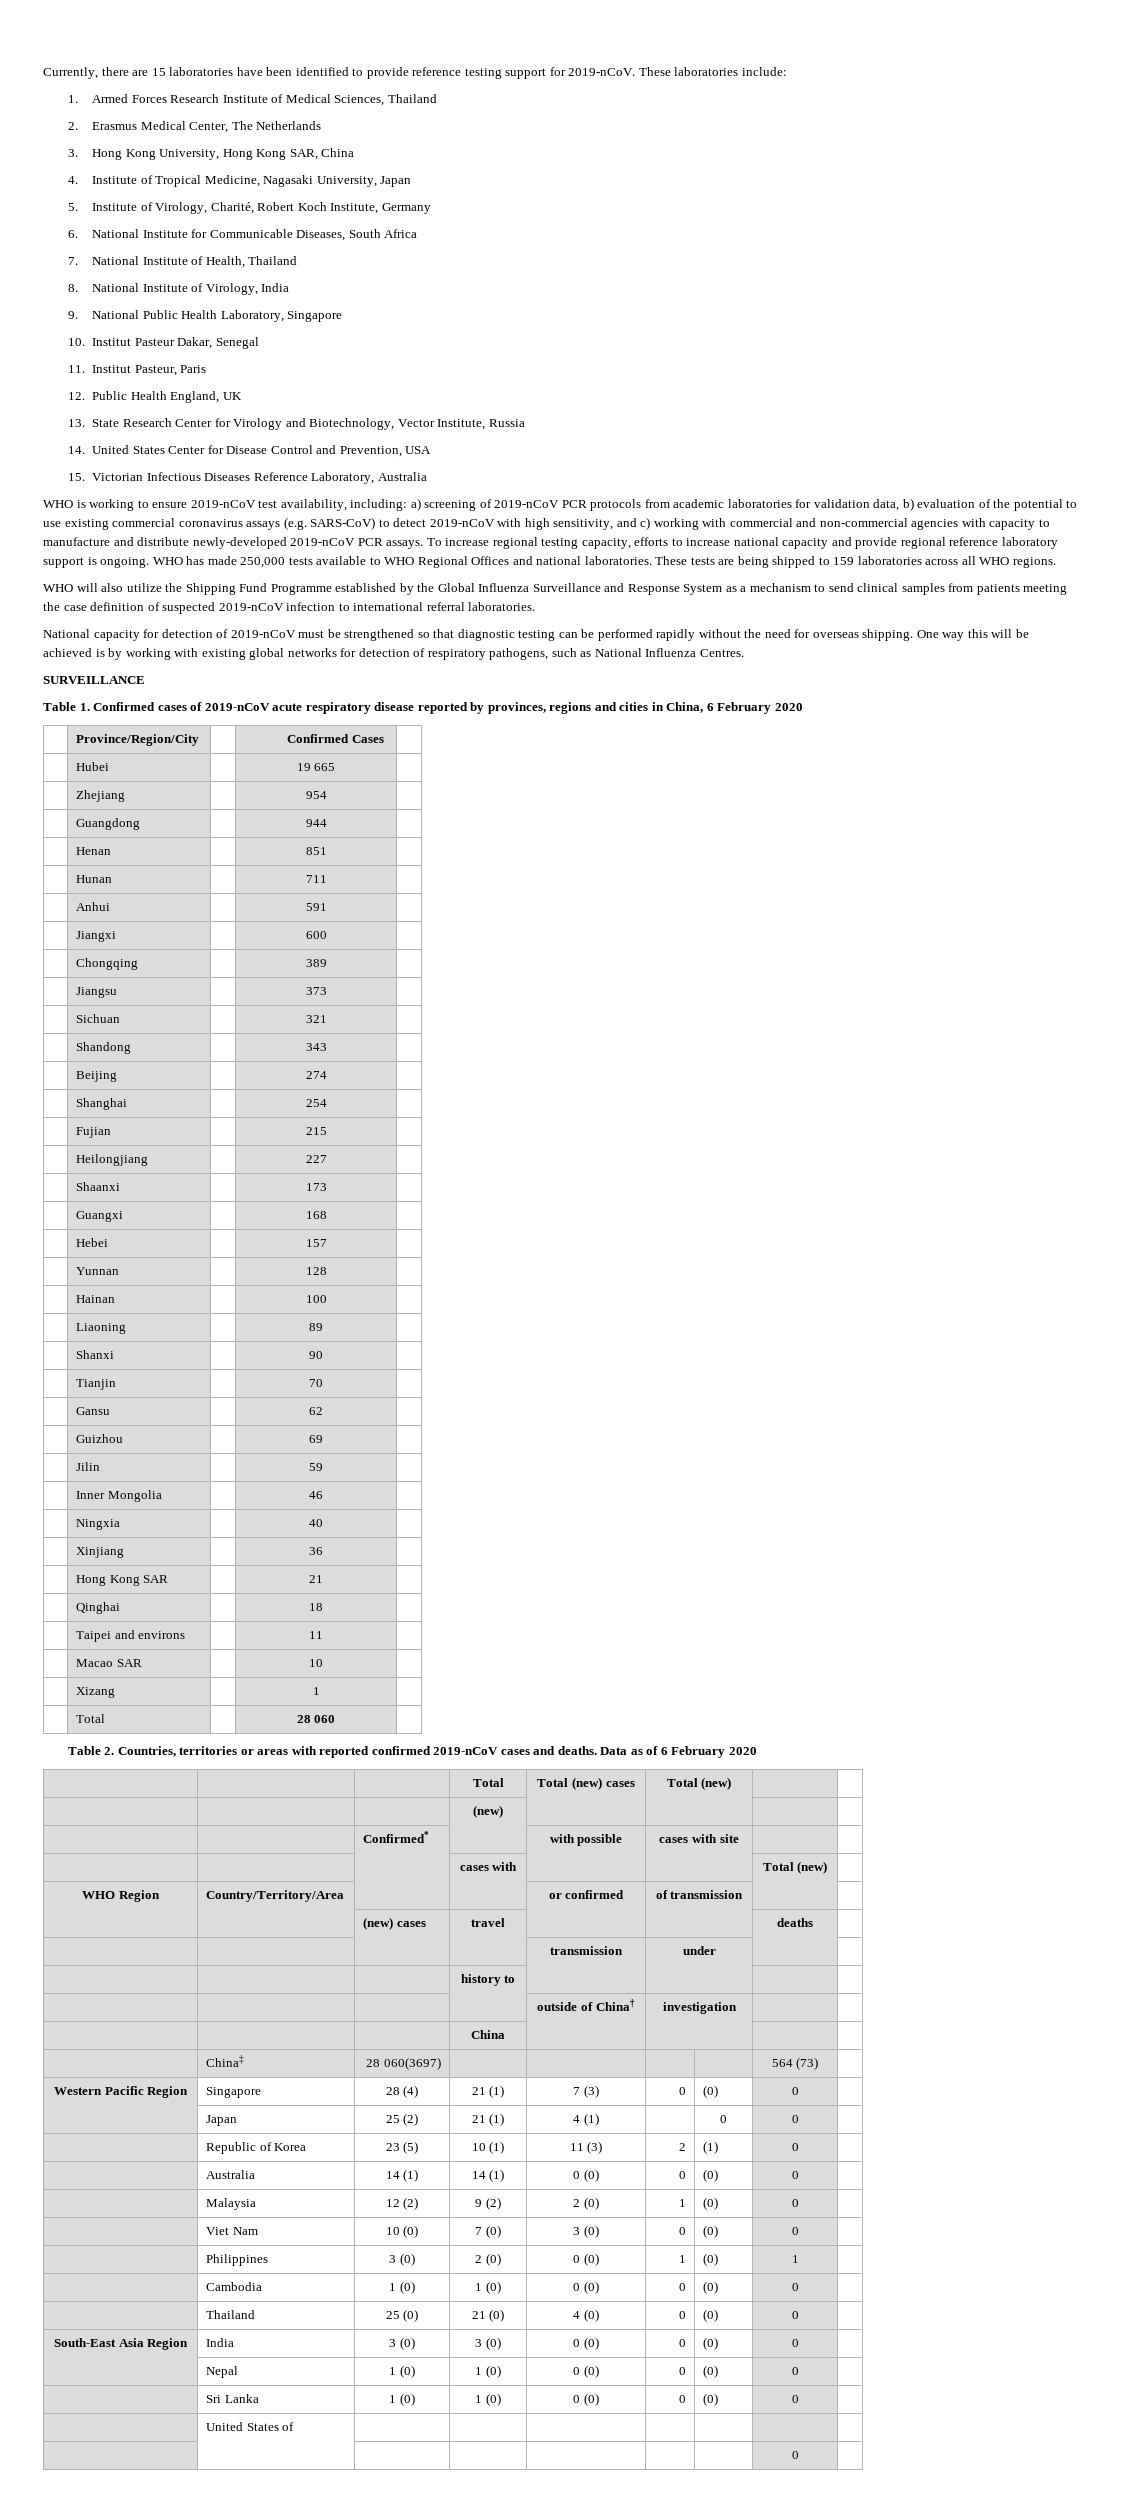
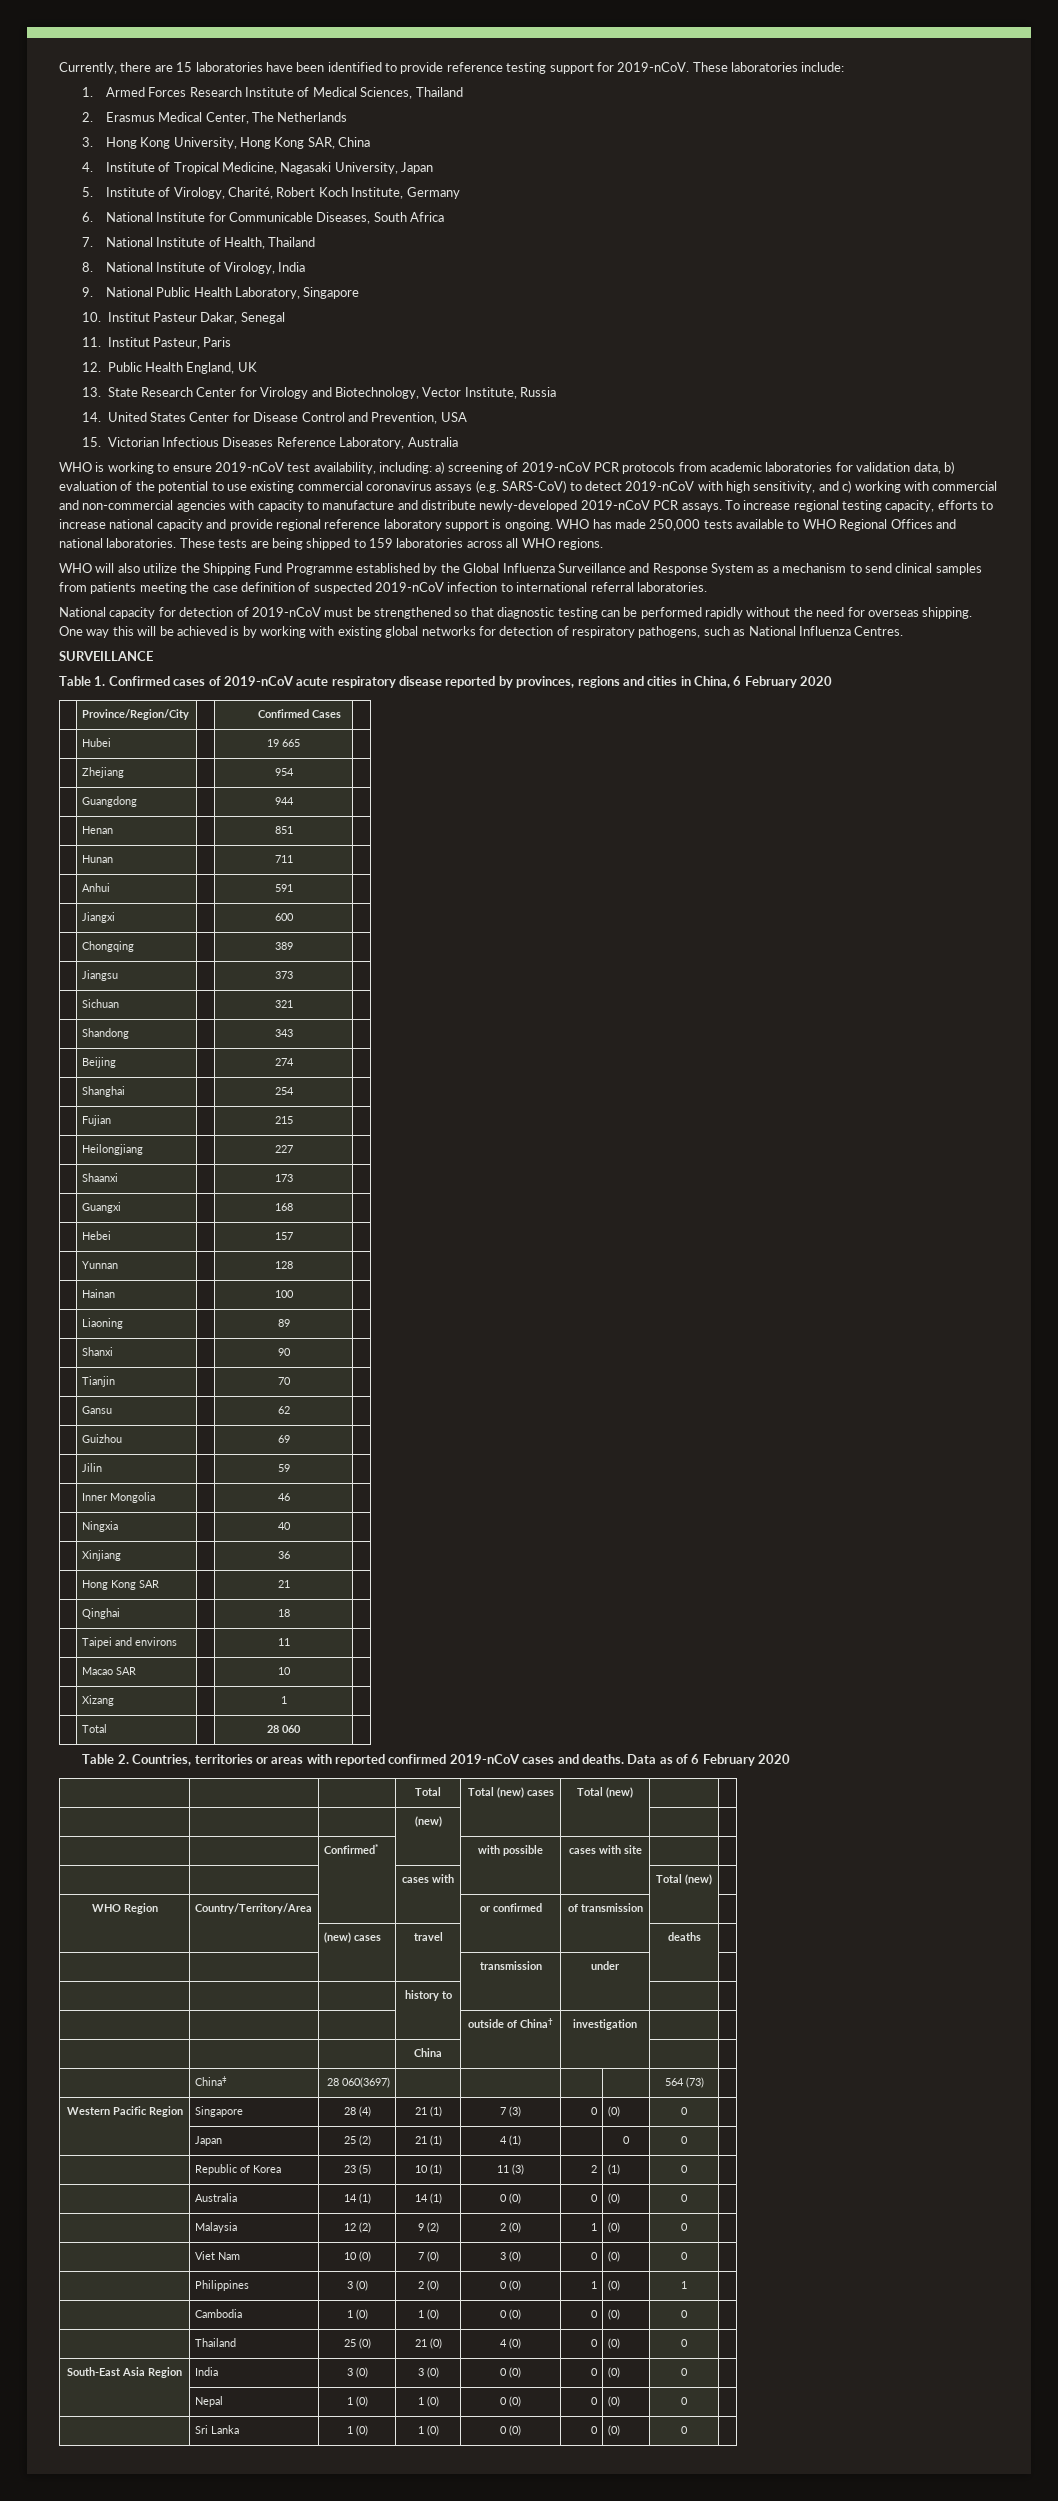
- | United States of | | | | | | |
- | | | | | | | 0 |

